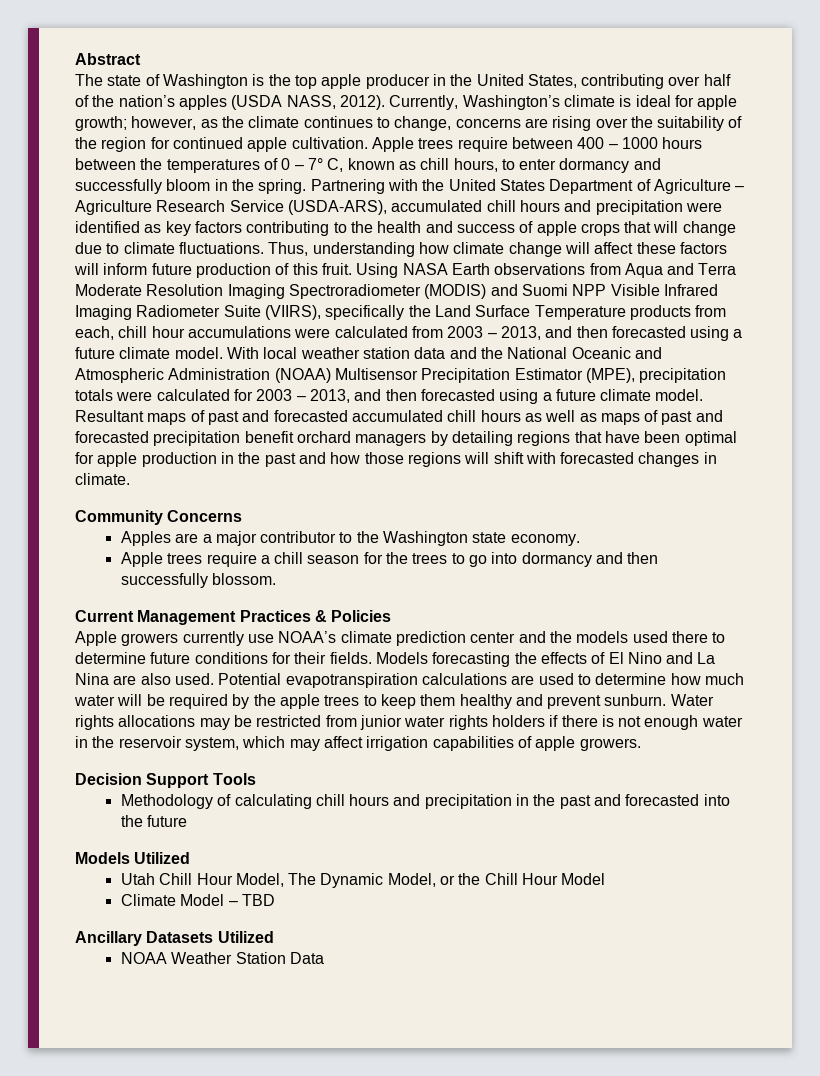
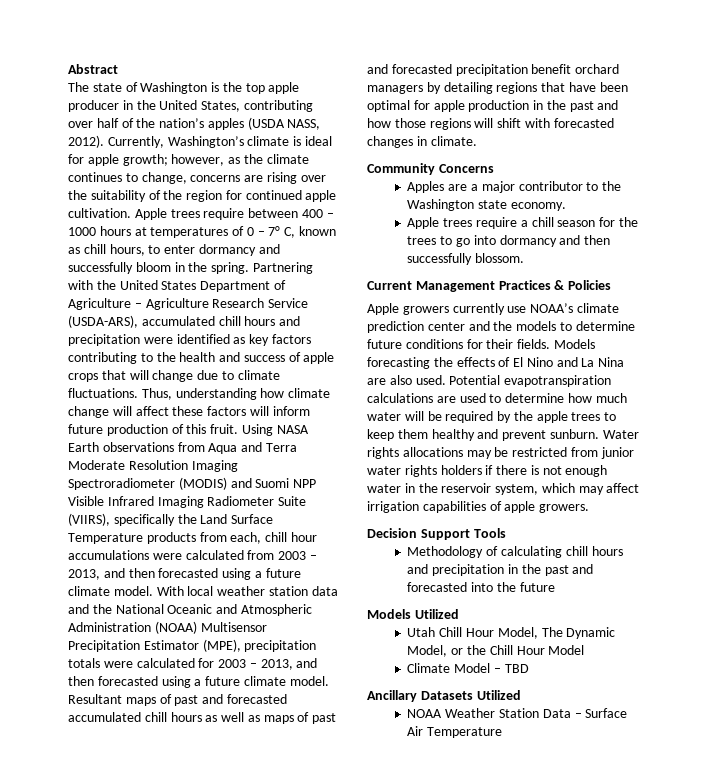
- Apple trees require between 400 – 1000 hours between the temperatures of 0 – 7° C, known as chill hours, to enter dormancy and successfully bloom in the spring.
+ Apple trees require between 400 – 1000 hours at temperatures of 0 – 7° C, known as chill hours, to enter dormancy and successfully bloom in the spring.
- Apple growers currently use NOAA’s climate prediction center and the models used there to determine future conditions for their fields.
+ Apple growers currently use NOAA’s climate prediction center and the models to determine future conditions for their fields.
- NOAA Weather Station Data
+ NOAA Weather Station Data – Surface Air Temperature

